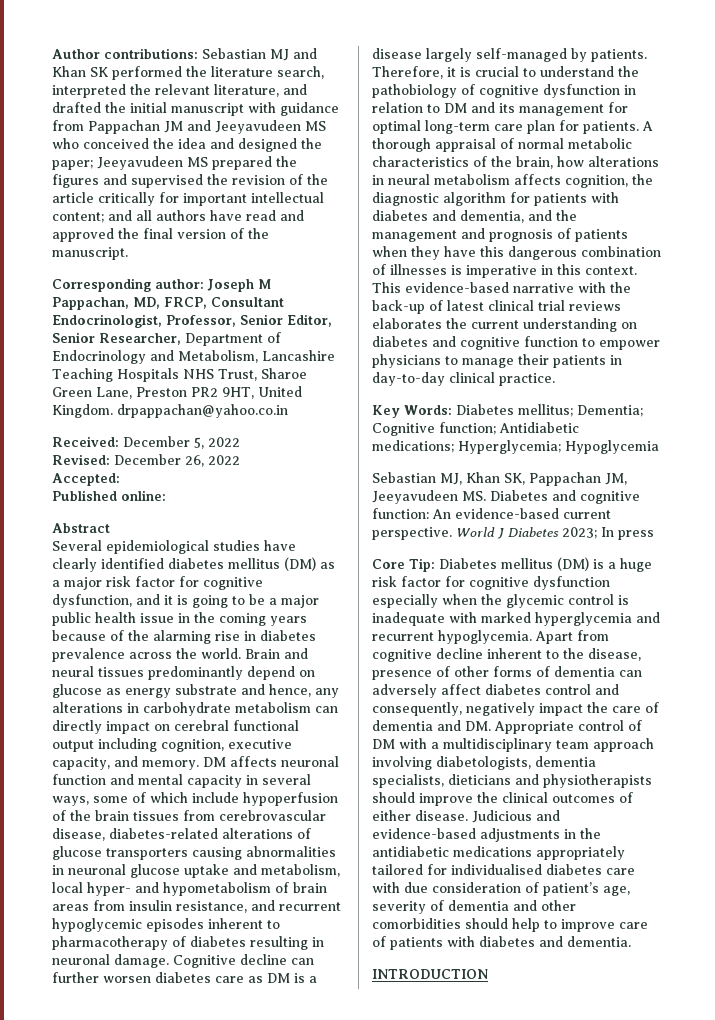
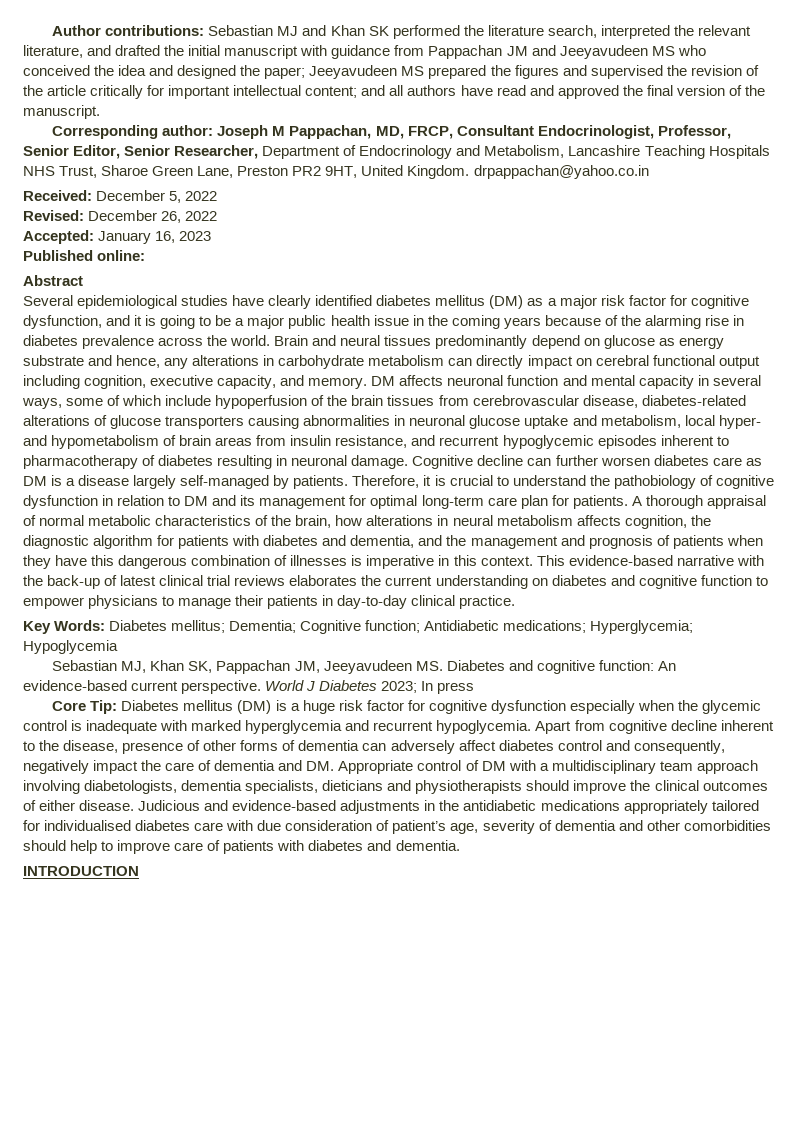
- Accepted:
+ Accepted: January 16, 2023

